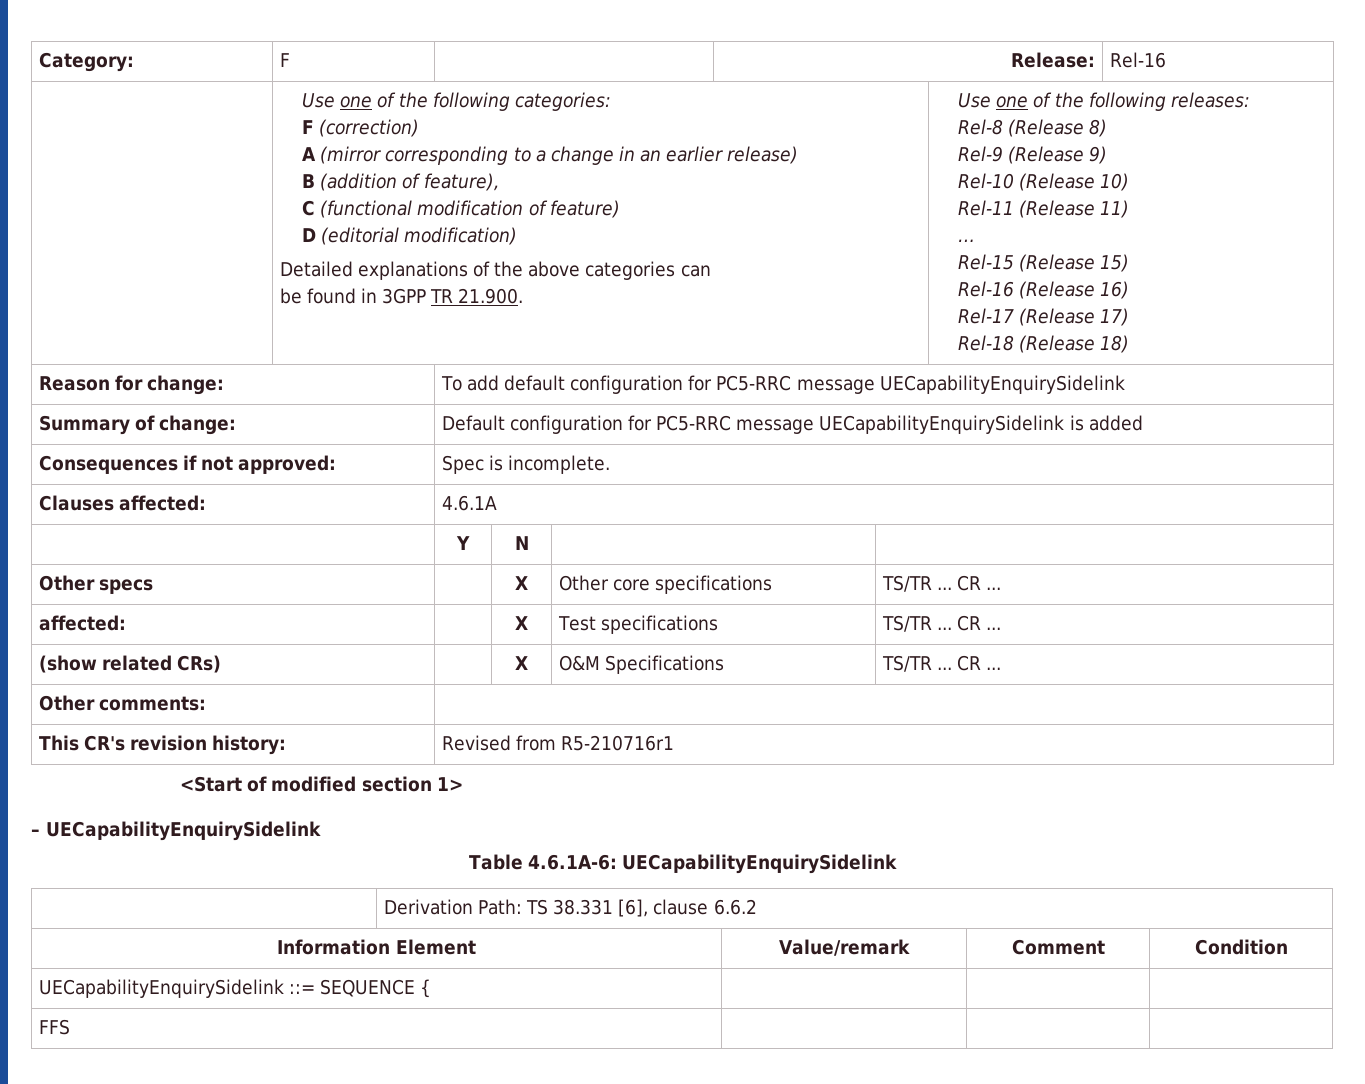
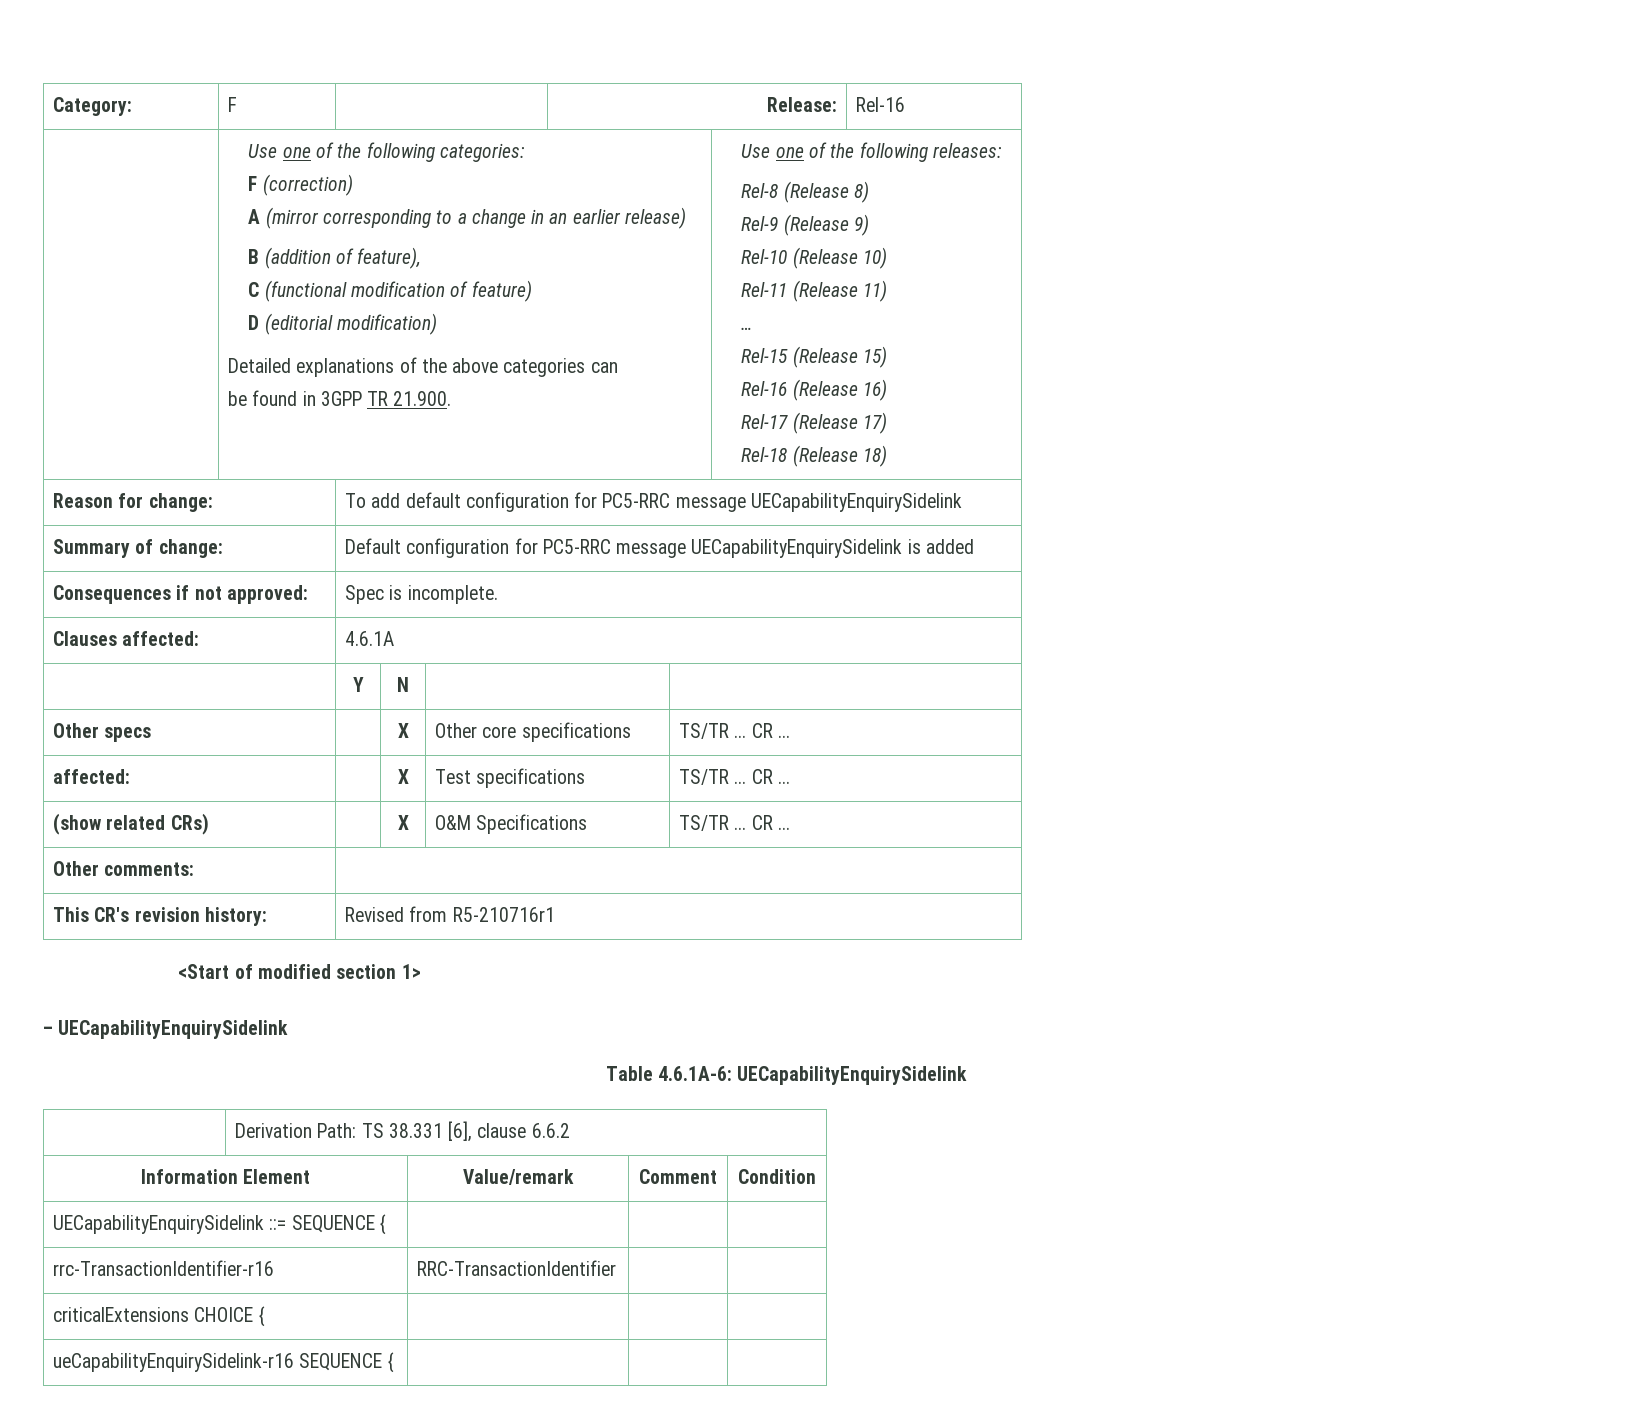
- FFS | | |
+ rrc-TransactionIdentifier-r16 | RRC-TransactionIdentifier | |
+ criticalExtensions CHOICE { | | |
+ ueCapabilityEnquirySidelink-r16 SEQUENCE { | | |

